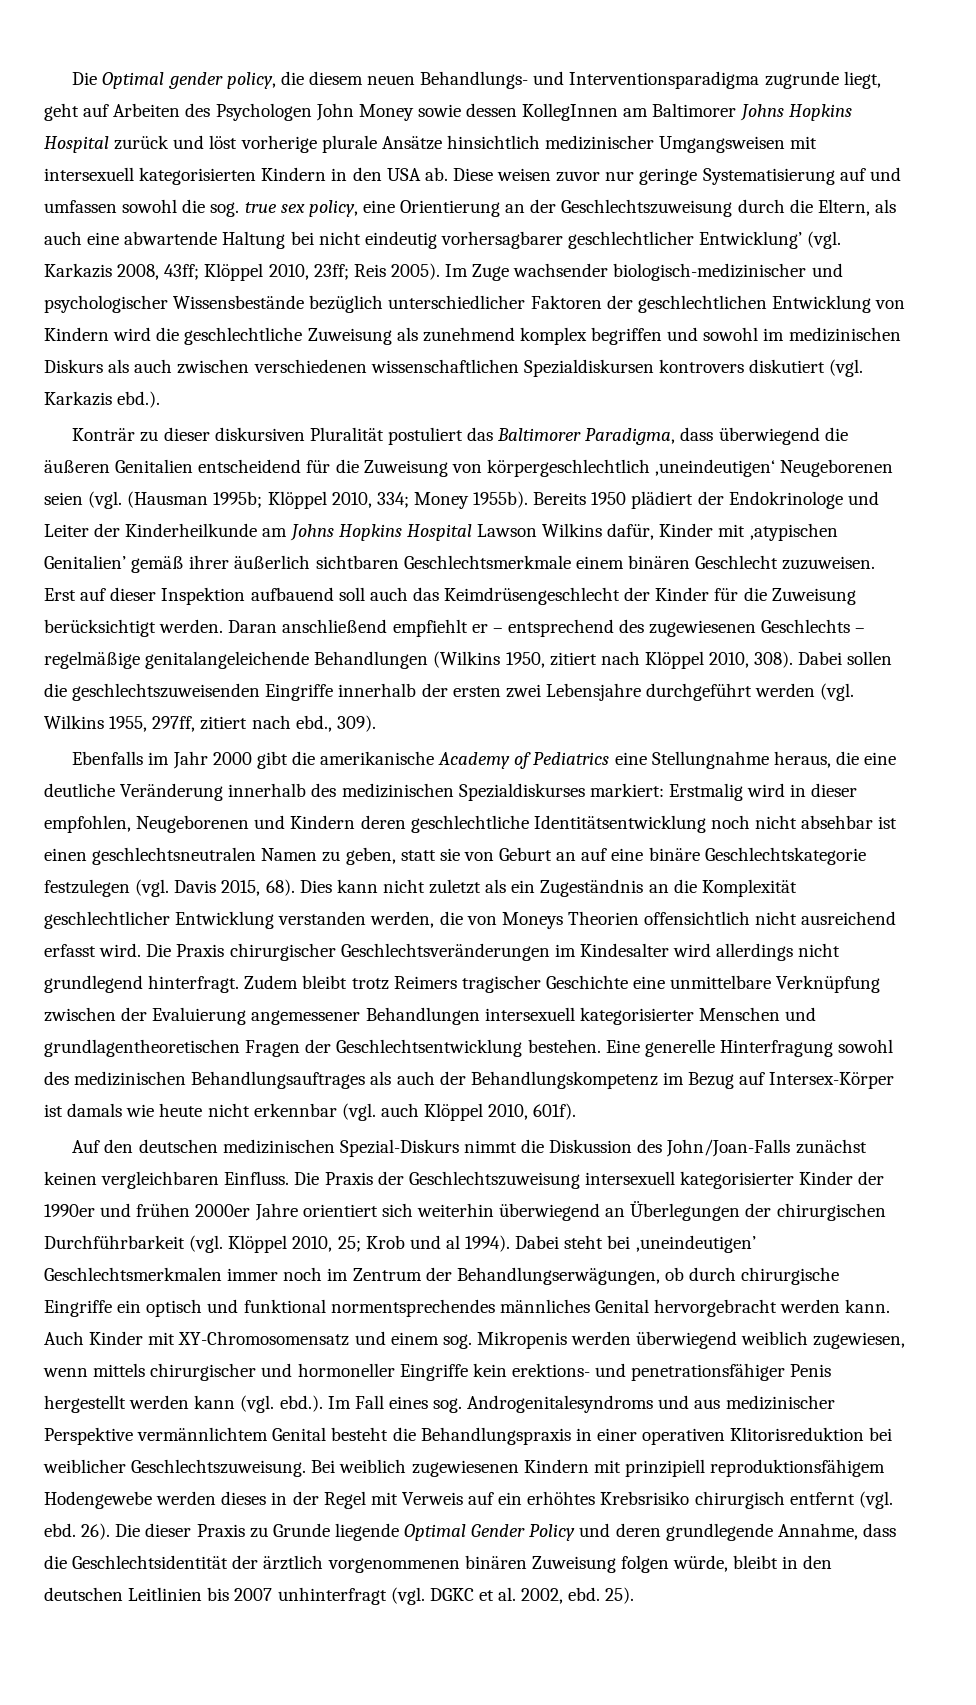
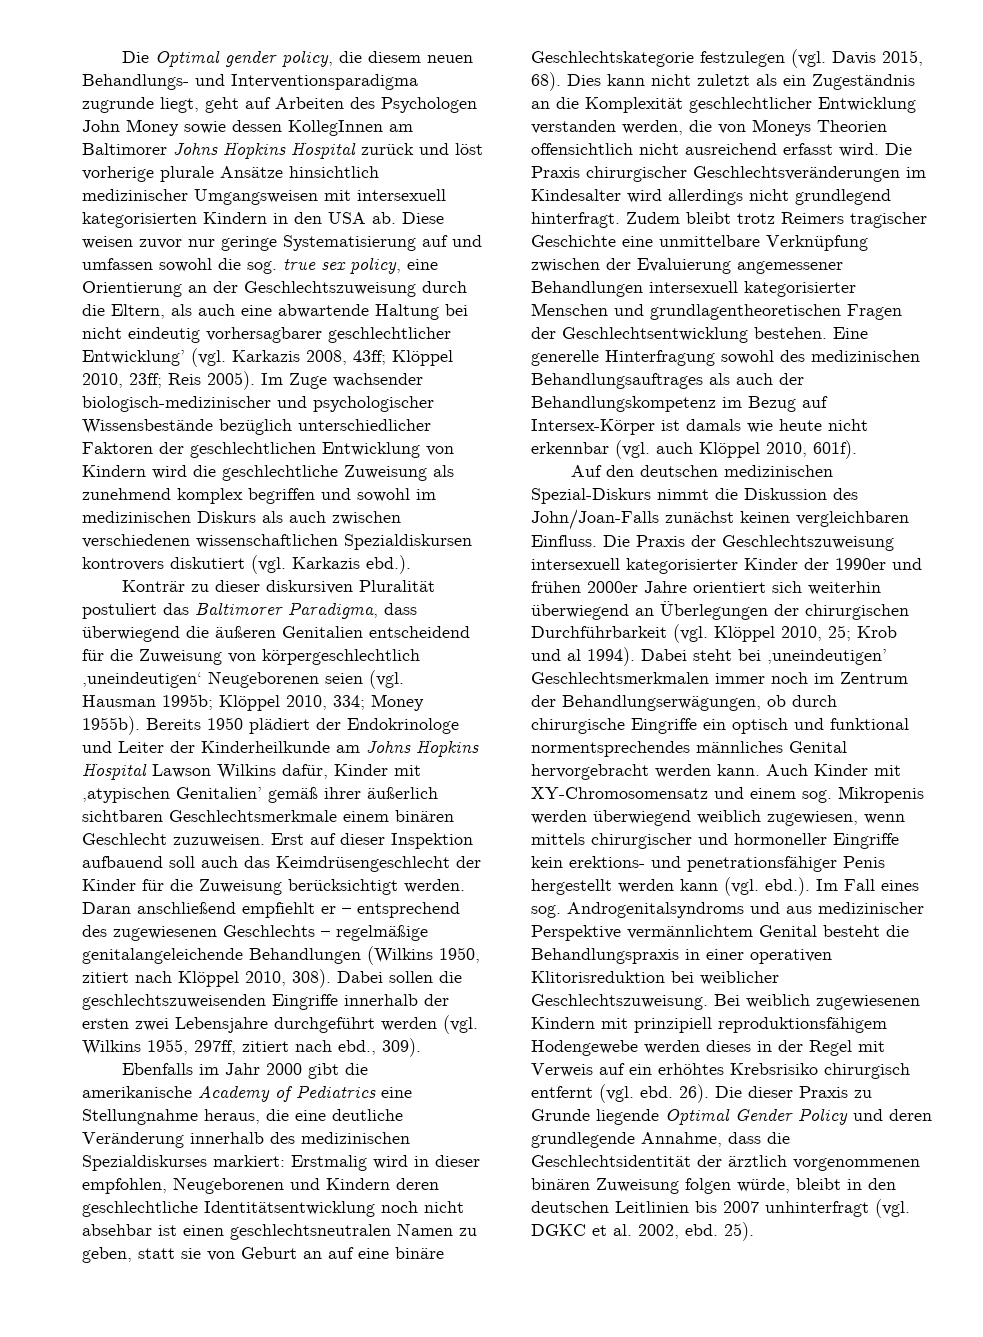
- Konträr zu dieser diskursiven Pluralität postuliert das Baltimorer Paradigma, dass überwiegend die äußeren Genitalien entscheidend für die Zuweisung von körpergeschlechtlich ‚uneindeutigen‘ Neugeborenen seien (vgl. (Hausman 1995b; Klöppel 2010, 334; Money 1955b).
+ Konträr zu dieser diskursiven Pluralität postuliert das Baltimorer Paradigma, dass überwiegend die äußeren Genitalien entscheidend für die Zuweisung von körpergeschlechtlich ‚uneindeutigen‘ Neugeborenen seien (vgl. Hausman 1995b; Klöppel 2010, 334; Money 1955b).
- Auch Kinder mit XY-Chromosomensatz und einem sog. Mikropenis werden überwiegend weiblich zugewiesen, wenn mittels chirurgischer und hormoneller Eingriffe kein erektions- und penetrationsfähiger Penis hergestellt werden kann (vgl. ebd.). Im Fall eines sog. Androgenitalesyndroms und aus medizinischer Perspektive vermännlichtem Genital besteht die Behandlungspraxis in einer operativen Klitorisreduktion bei weiblicher Geschlechtszuweisung.
+ Auch Kinder mit XY-Chromosomensatz und einem sog. Mikropenis werden überwiegend weiblich zugewiesen, wenn mittels chirurgischer und hormoneller Eingriffe kein erektions- und penetrationsfähiger Penis hergestellt werden kann (vgl. ebd.). Im Fall eines sog. Androgenitalsyndroms und aus medizinischer Perspektive vermännlichtem Genital besteht die Behandlungspraxis in einer operativen Klitorisreduktion bei weiblicher Geschlechtszuweisung.

